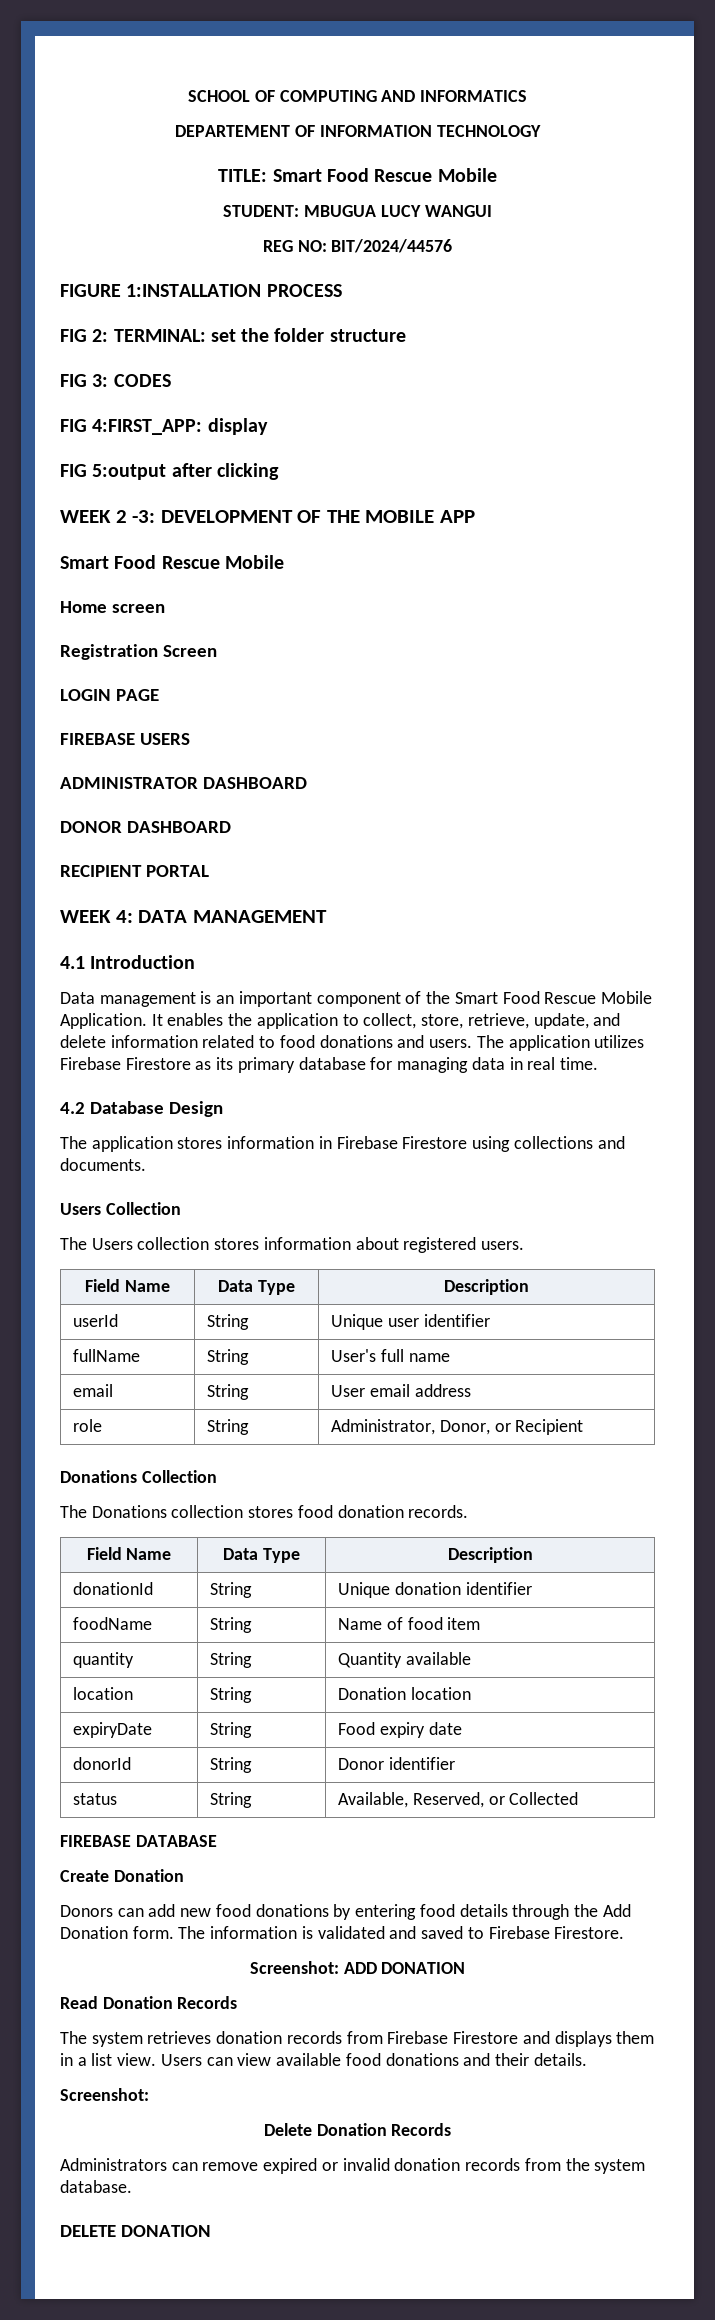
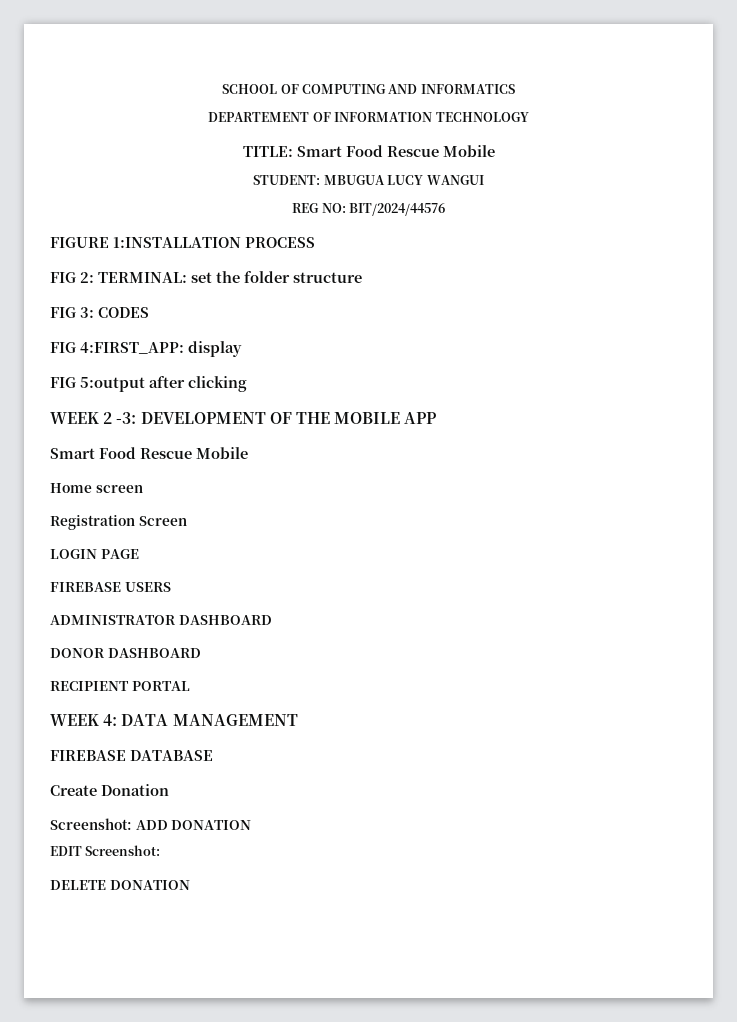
- 4.1 Introduction
- Data management is an important component of the Smart Food Rescue Mobile Application. It enables the application to collect, store, retrieve, update, and delete information related to food donations and users. The application utilizes Firebase Firestore as its primary database for managing data in real time.
- 4.2 Database Design
- The application stores information in Firebase Firestore using collections and documents.
- Users Collection
- The Users collection stores information about registered users.
- Field Name | Data Type | Description
- userId | String | Unique user identifier
- fullName | String | User's full name
- email | String | User email address
- role | String | Administrator, Donor, or Recipient
- Donations Collection
- The Donations collection stores food donation records.
- Field Name | Data Type | Description
- donationId | String | Unique donation identifier
- foodName | String | Name of food item
- quantity | String | Quantity available
- location | String | Donation location
- expiryDate | String | Food expiry date
- donorId | String | Donor identifier
- status | String | Available, Reserved, or Collected
  FIREBASE DATABASE
  Create Donation
- Donors can add new food donations by entering food details through the Add Donation form. The information is validated and saved to Firebase Firestore.
  Screenshot: ADD DONATION
- Read Donation Records
- The system retrieves donation records from Firebase Firestore and displays them in a list view. Users can view available food donations and their details.
- Screenshot:
- Delete Donation Records
- Administrators can remove expired or invalid donation records from the system database.
+ EDIT Screenshot:

